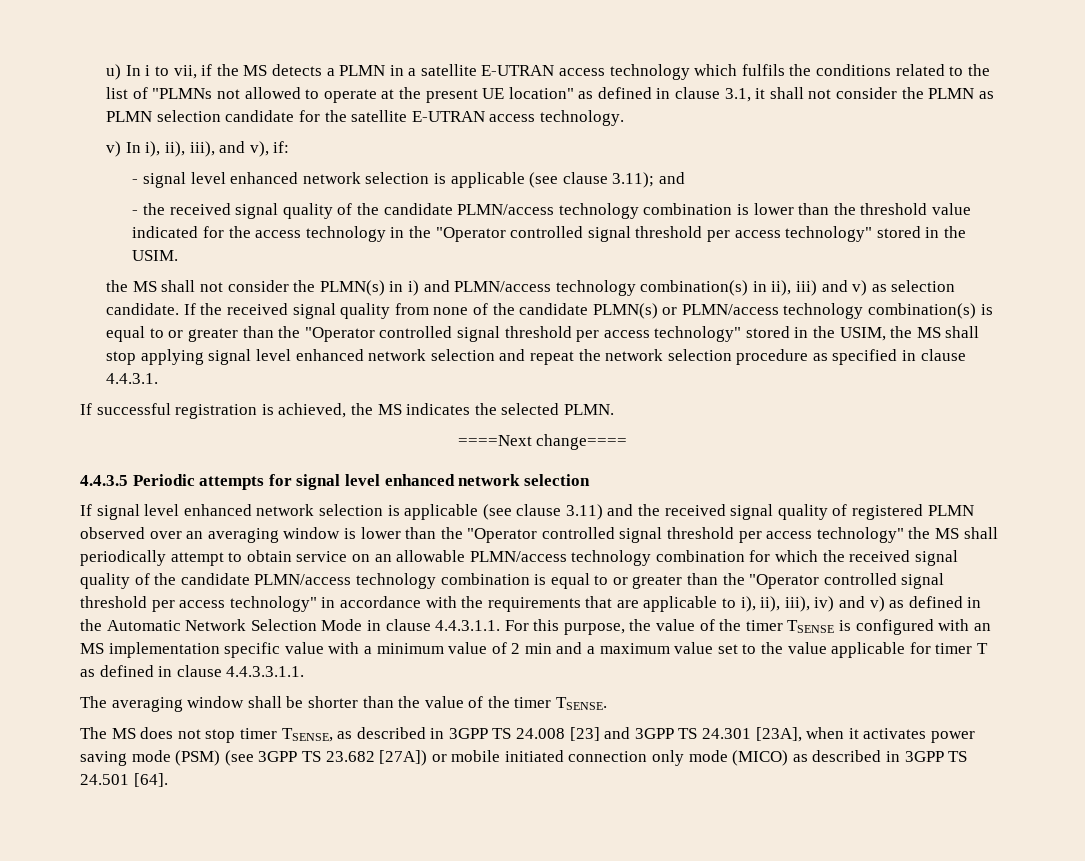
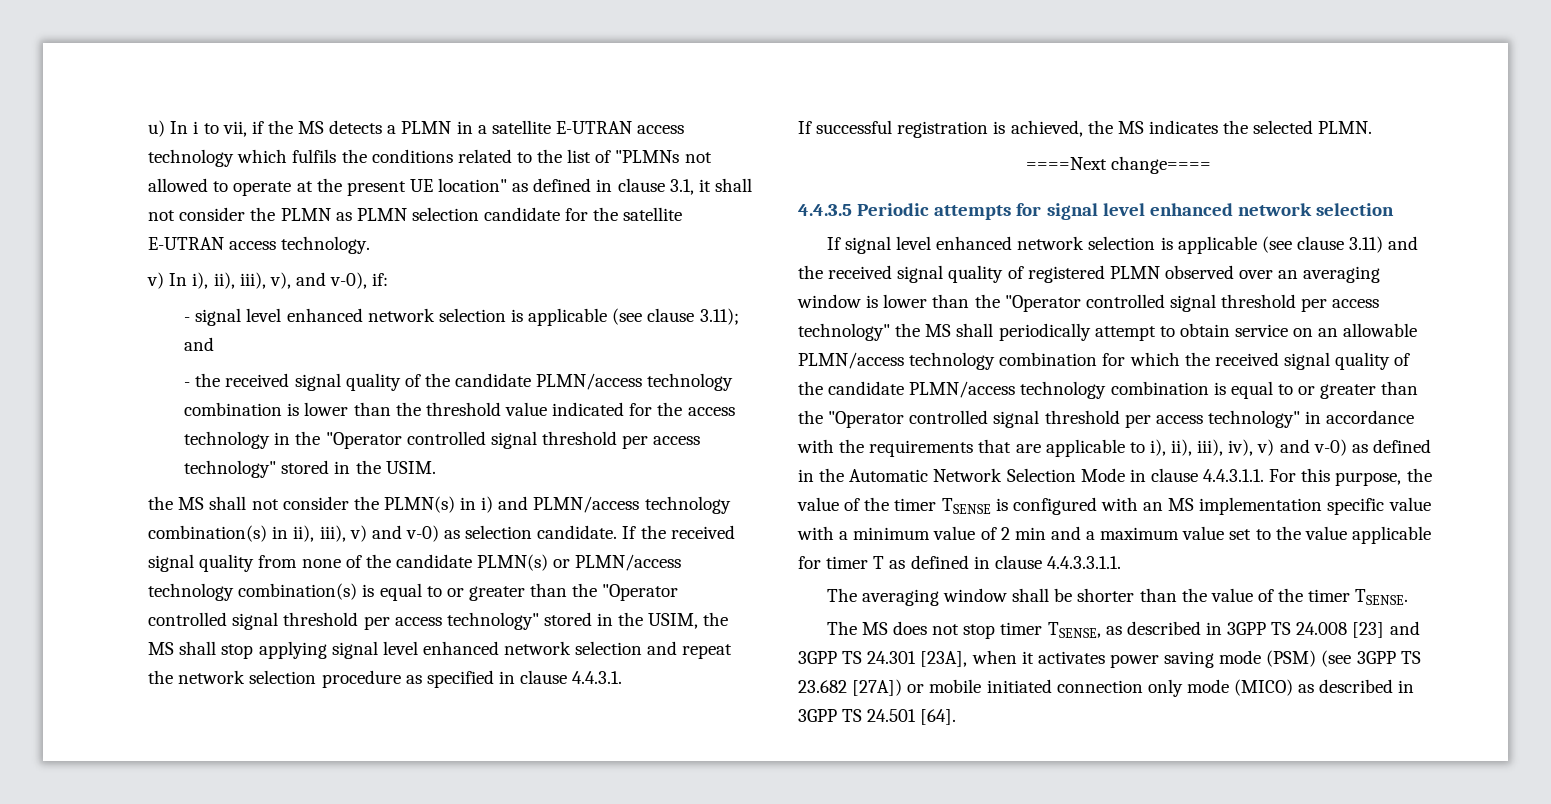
- v) In i), ii), iii), and v), if:
+ v) In i), ii), iii), v), and v-0), if:
- the MS shall not consider the PLMN(s) in i) and PLMN/access technology combination(s) in ii), iii) and v) as selection candidate.
+ the MS shall not consider the PLMN(s) in i) and PLMN/access technology combination(s) in ii), iii), v) and v-0) as selection candidate.
- If signal level enhanced network selection is applicable (see clause 3.11) and the received signal quality of registered PLMN observed over an averaging window is lower than the "Operator controlled signal threshold per access technology" the MS shall periodically attempt to obtain service on an allowable PLMN/access technology combination for which the received signal quality of the candidate PLMN/access technology combination is equal to or greater than the "Operator controlled signal threshold per access technology" in accordance with the requirements that are applicable to i), ii), iii), iv) and v) as defined in the Automatic Network Selection Mode in clause 4.4.3.1.1. For this purpose, the value of the timer TSENSE is configured with an MS implementation specific value with a minimum value of 2 min and a maximum value set to the value applicable for timer T as defined in clause 4.4.3.3.1.1.
+ If signal level enhanced network selection is applicable (see clause 3.11) and the received signal quality of registered PLMN observed over an averaging window is lower than the "Operator controlled signal threshold per access technology" the MS shall periodically attempt to obtain service on an allowable PLMN/access technology combination for which the received signal quality of the candidate PLMN/access technology combination is equal to or greater than the "Operator controlled signal threshold per access technology" in accordance with the requirements that are applicable to i), ii), iii), iv), v) and v-0) as defined in the Automatic Network Selection Mode in clause 4.4.3.1.1. For this purpose, the value of the timer TSENSE is configured with an MS implementation specific value with a minimum value of 2 min and a maximum value set to the value applicable for timer T as defined in clause 4.4.3.3.1.1.

